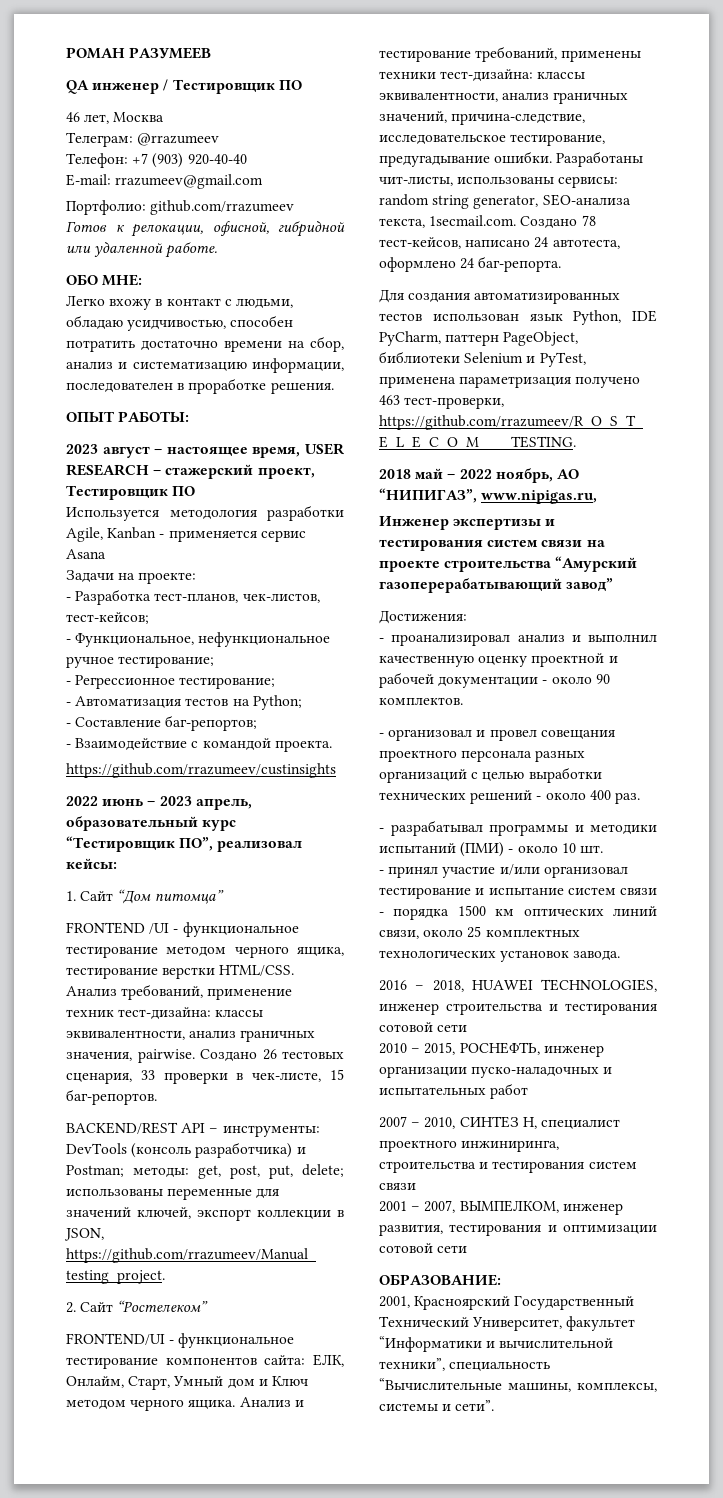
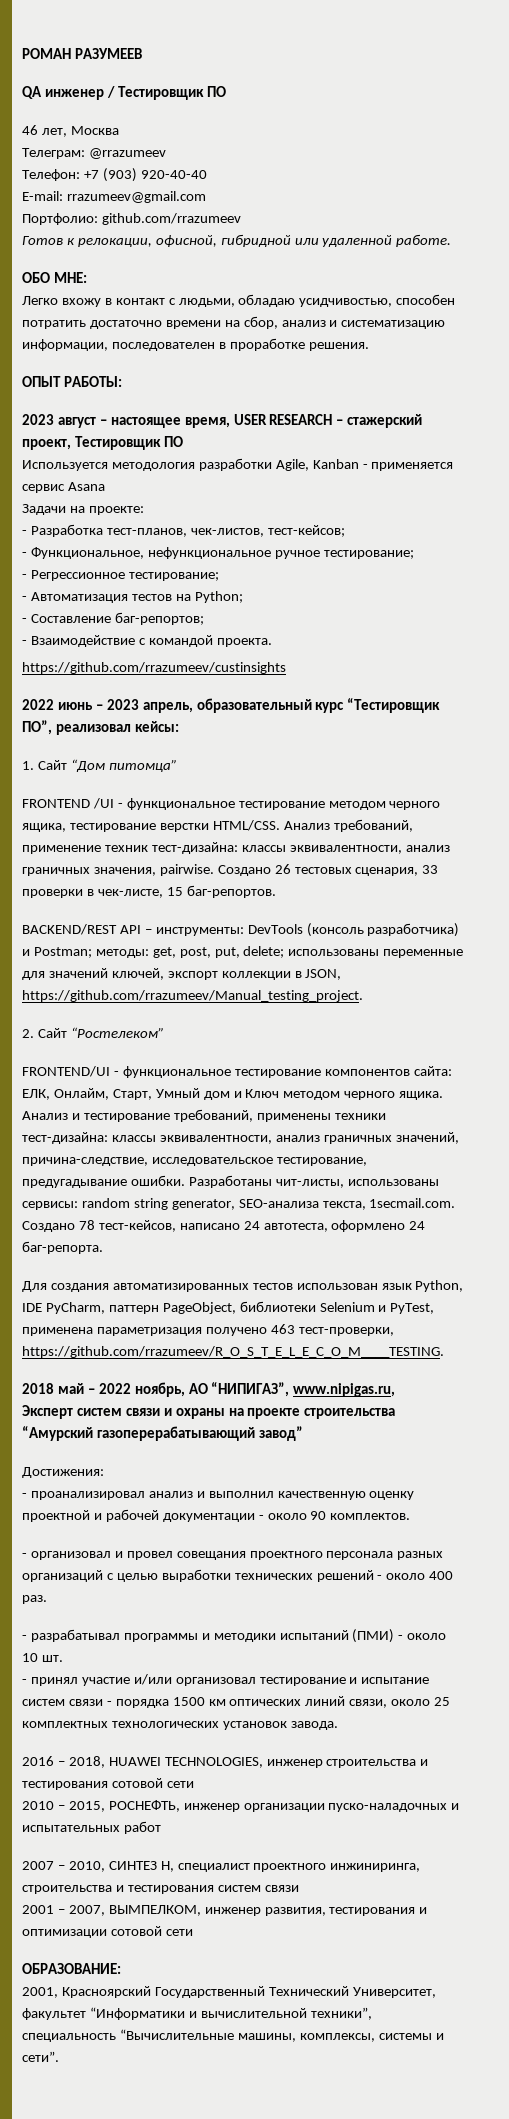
- Инженер экспертизы и тестирования систем связи на проекте строительства “Амурский газоперерабатывающий завод”
+ Эксперт систем связи и охраны на проекте строительства “Амурский газоперерабатывающий завод”

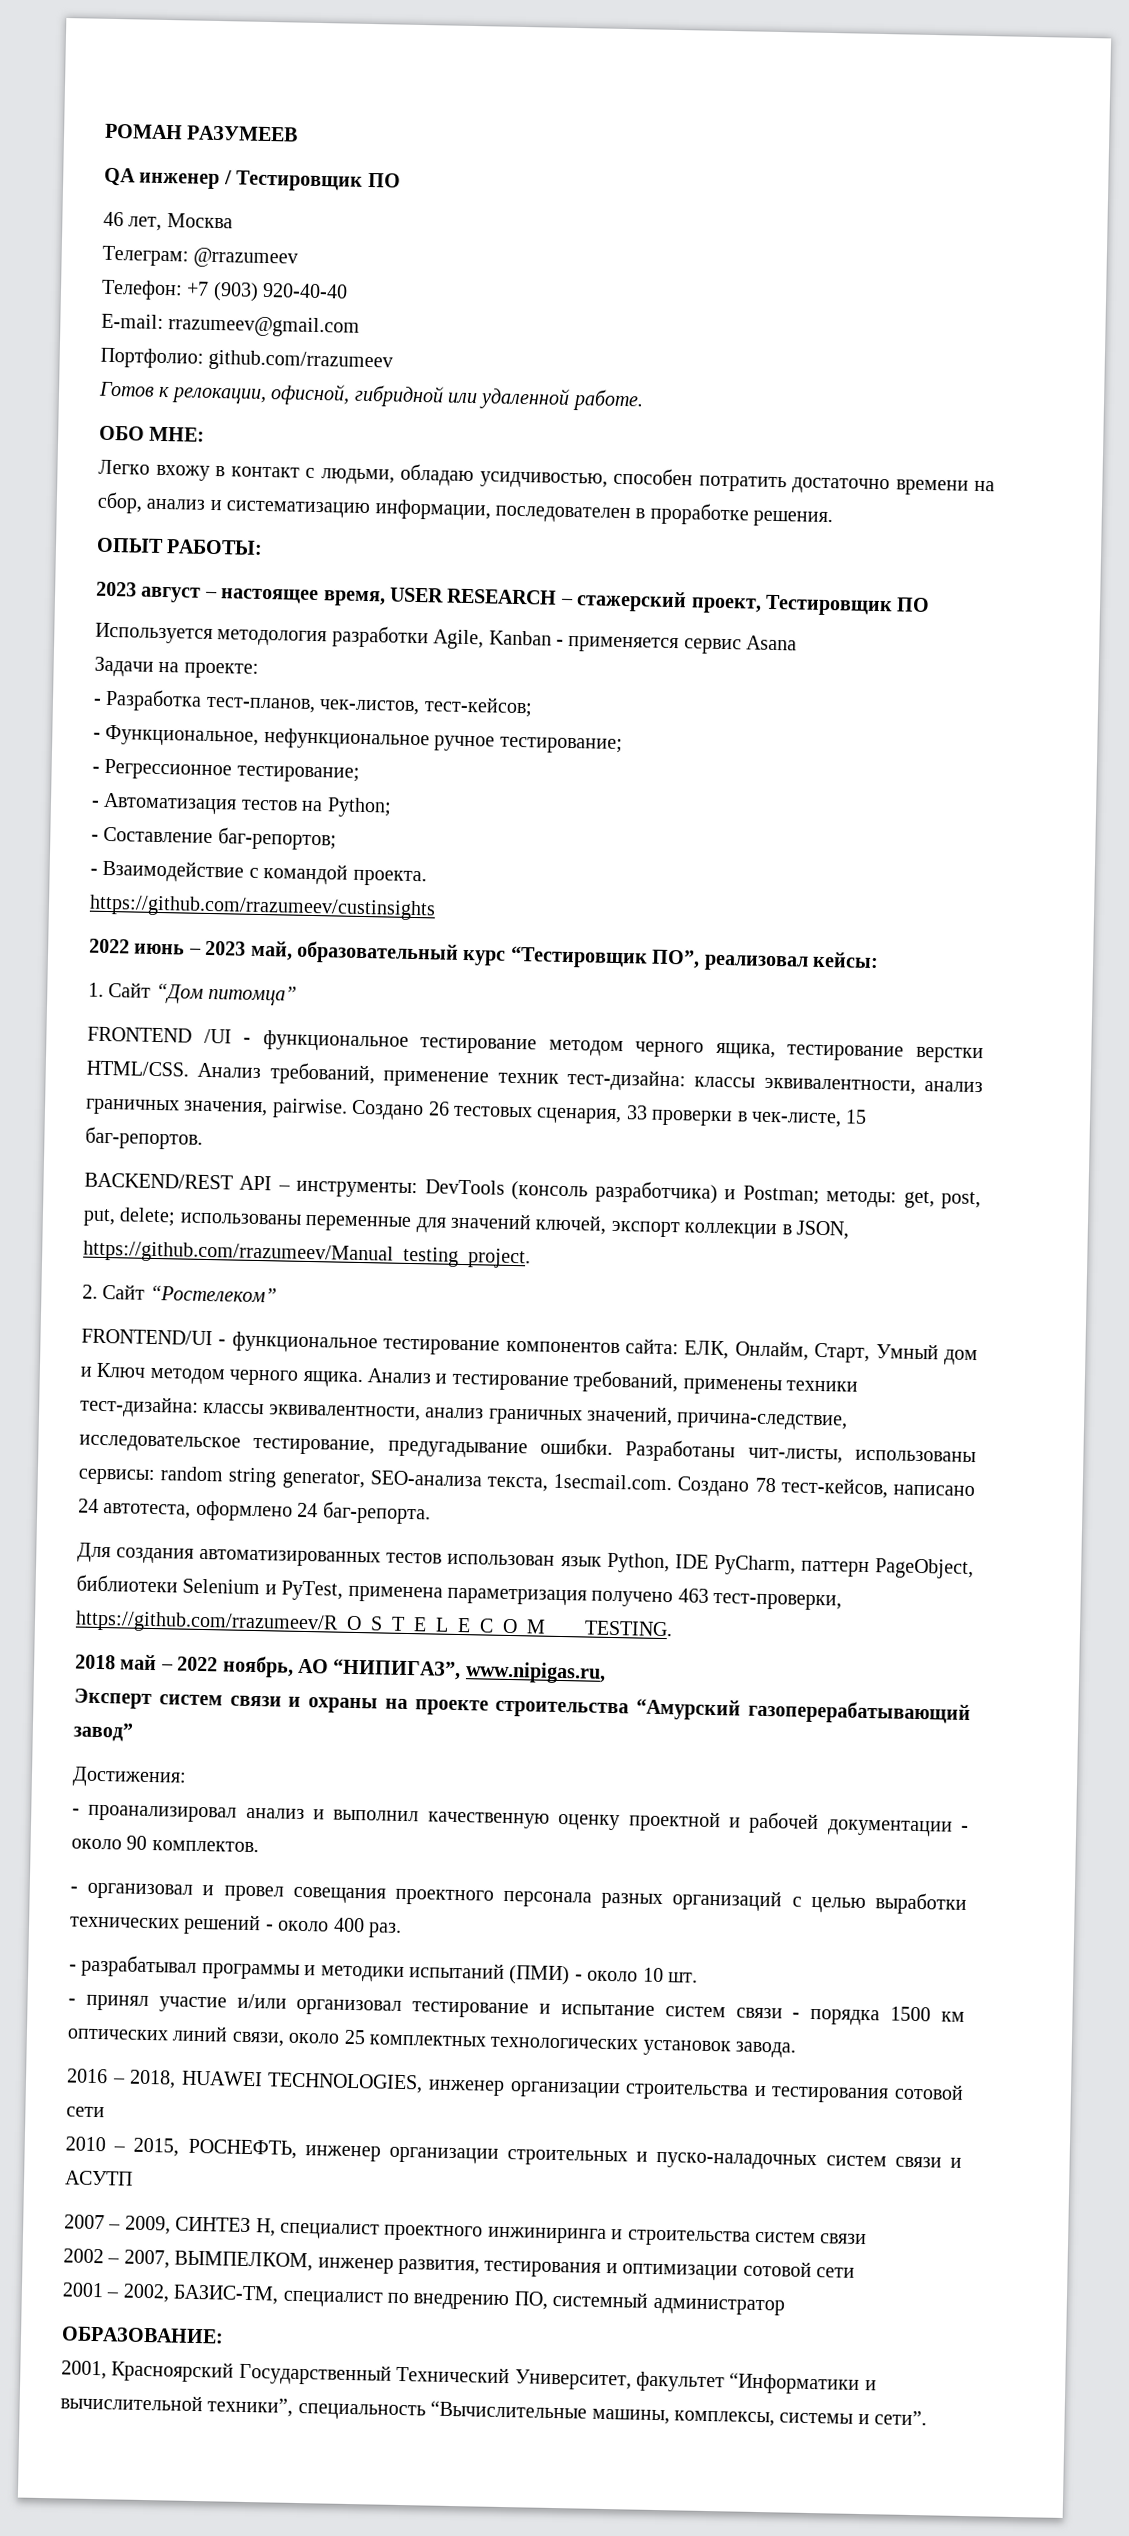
- 2022 июнь – 2023 апрель, образовательный курс “Тестировщик ПО”, реализовал кейсы:
+ 2022 июнь – 2023 май, образовательный курс “Тестировщик ПО”, реализовал кейсы:
- 2016 – 2018, HUAWEI TECHNOLOGIES, инженер строительства и тестирования сотовой сети
+ 2016 – 2018, HUAWEI TECHNOLOGIES, инженер организации строительства и тестирования сотовой сети
- 2010 – 2015, РОСНЕФТЬ, инженер организации пуско-наладочных и испытательных работ
+ 2010 – 2015, РОСНЕФТЬ, инженер организации строительных и пуско-наладочных систем связи и АСУТП
- 2007 – 2010, СИНТЕЗ Н, специалист проектного инжиниринга, строительства и тестирования систем связи
+ 2007 – 2009, СИНТЕЗ Н, специалист проектного инжиниринга и строительства систем связи
- 2001 – 2007, ВЫМПЕЛКОМ, инженер развития, тестирования и оптимизации сотовой сети
+ 2002 – 2007, ВЫМПЕЛКОМ, инженер развития, тестирования и оптимизации сотовой сети
+ 2001 – 2002, БАЗИС-ТМ, специалист по внедрению ПО, системный администратор

